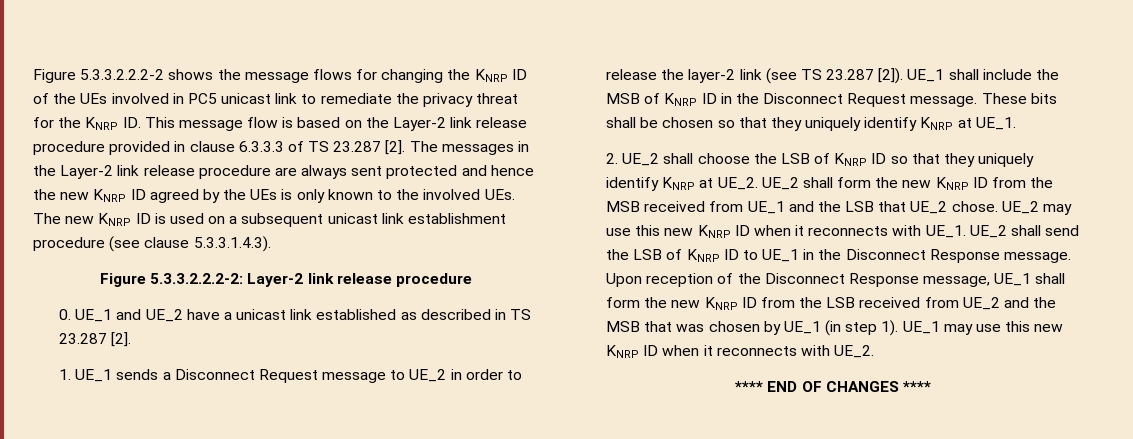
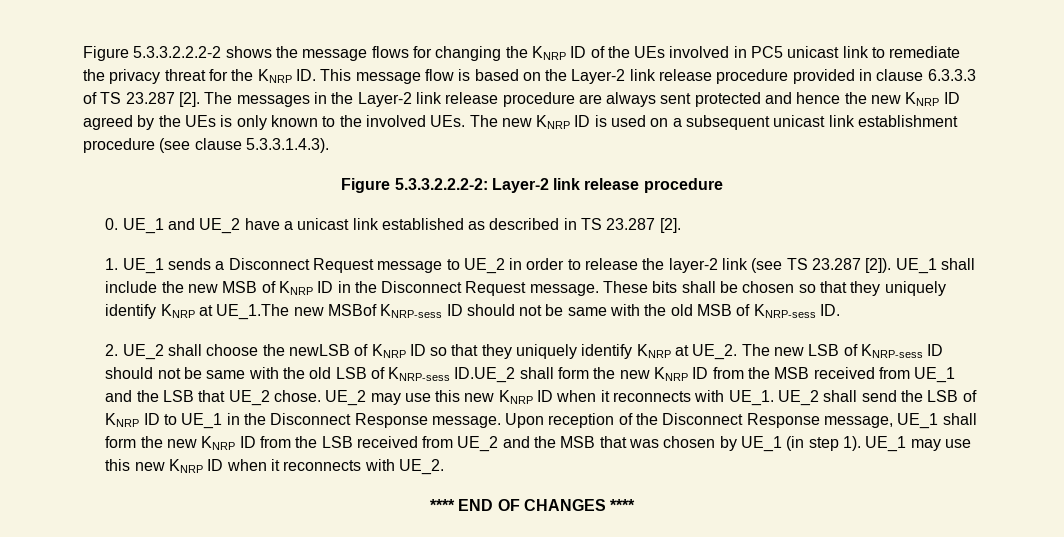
- UE_1 shall include the MSB of KNRP ID in the Disconnect Request message.
+ UE_1 shall include the new MSB of KNRP ID in the Disconnect Request message.
- These bits shall be chosen so that they uniquely identify KNRP at UE_1.
+ These bits shall be chosen so that they uniquely identify KNRP at UE_1.The new MSBof KNRP-sess ID should not be same with the old MSB of KNRP-sess ID.
- 2. UE_2 shall choose the LSB of KNRP ID so that they uniquely identify KNRP at UE_2.
+ 2. UE_2 shall choose the newLSB of KNRP ID so that they uniquely identify KNRP at UE_2.
- UE_2 shall form the new KNRP ID from the MSB received from UE_1 and the LSB that UE_2 chose.
+ The new LSB of KNRP-sess ID should not be same with the old LSB of KNRP-sess ID.UE_2 shall form the new KNRP ID from the MSB received from UE_1 and the LSB that UE_2 chose.

